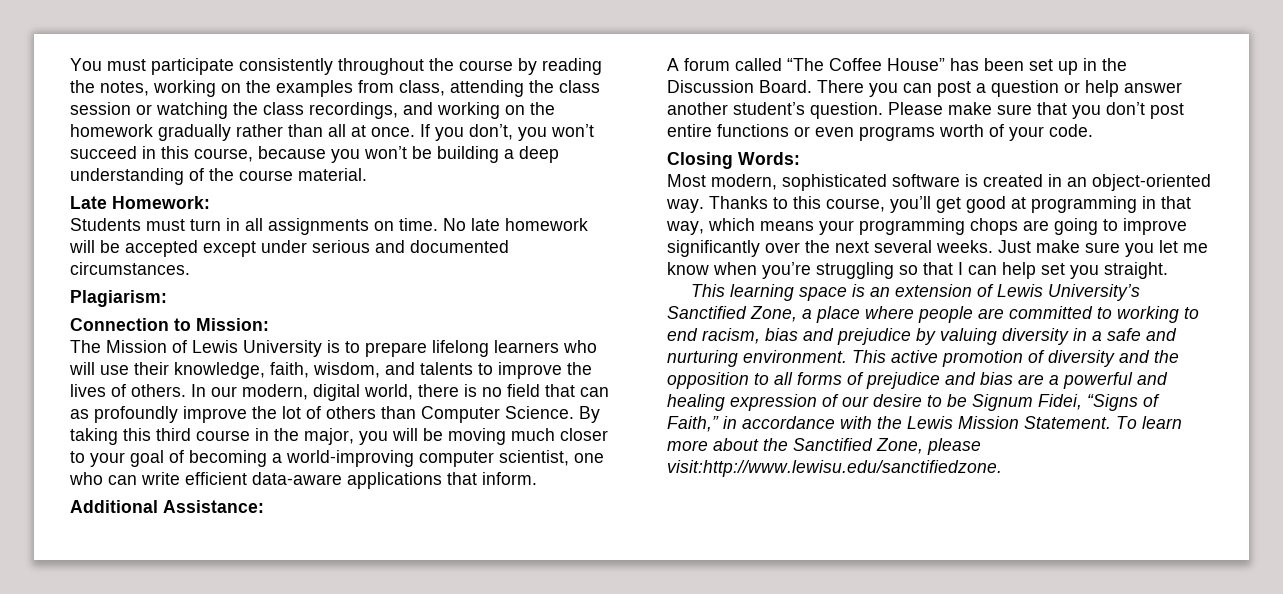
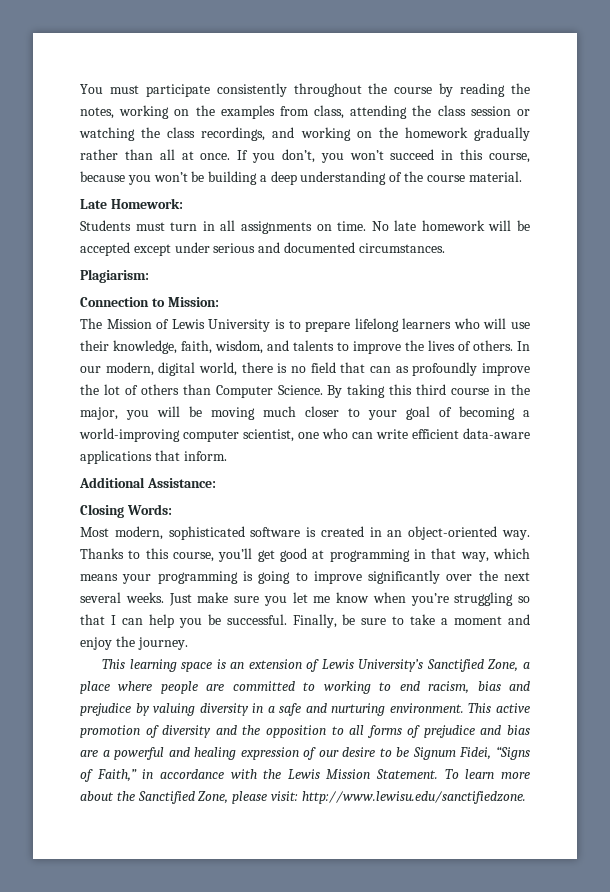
- A forum called “The Coffee House” has been set up in the Discussion Board. There you can post a question or help answer another student’s question. Please make sure that you don’t post entire functions or even programs worth of your code.
- Thanks to this course, you’ll get good at programming in that way, which means your programming chops are going to improve significantly over the next several weeks.
+ Thanks to this course, you’ll get good at programming in that way, which means your programming is going to improve significantly over the next several weeks.
- Just make sure you let me know when you’re struggling so that I can help set you straight.
+ Just make sure you let me know when you’re struggling so that I can help you be successful. Finally, be sure to take a moment and enjoy the journey.
- To learn more about the Sanctified Zone, please visit:http://www.lewisu.edu/sanctifiedzone.
+ To learn more about the Sanctified Zone, please visit: http://www.lewisu.edu/sanctifiedzone.

